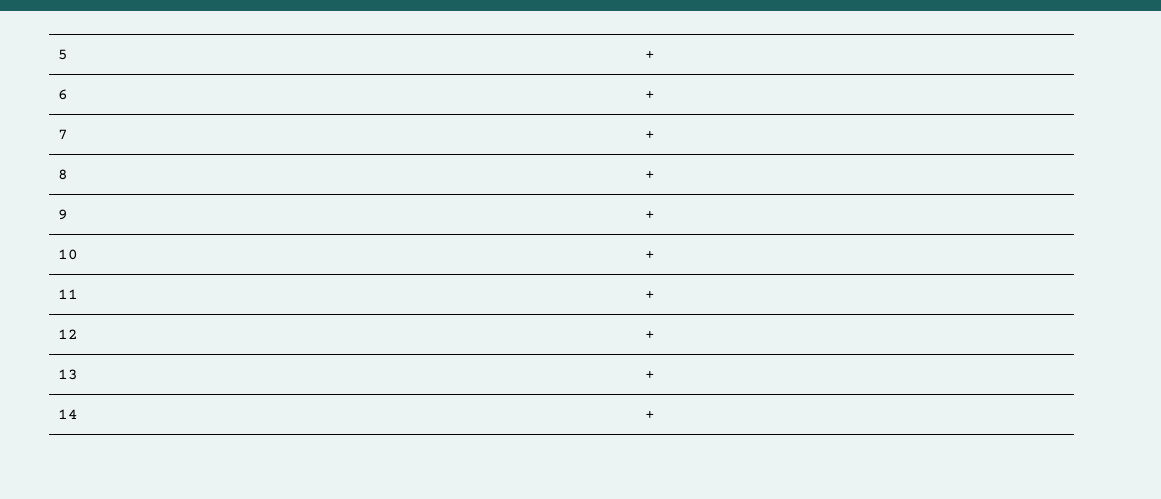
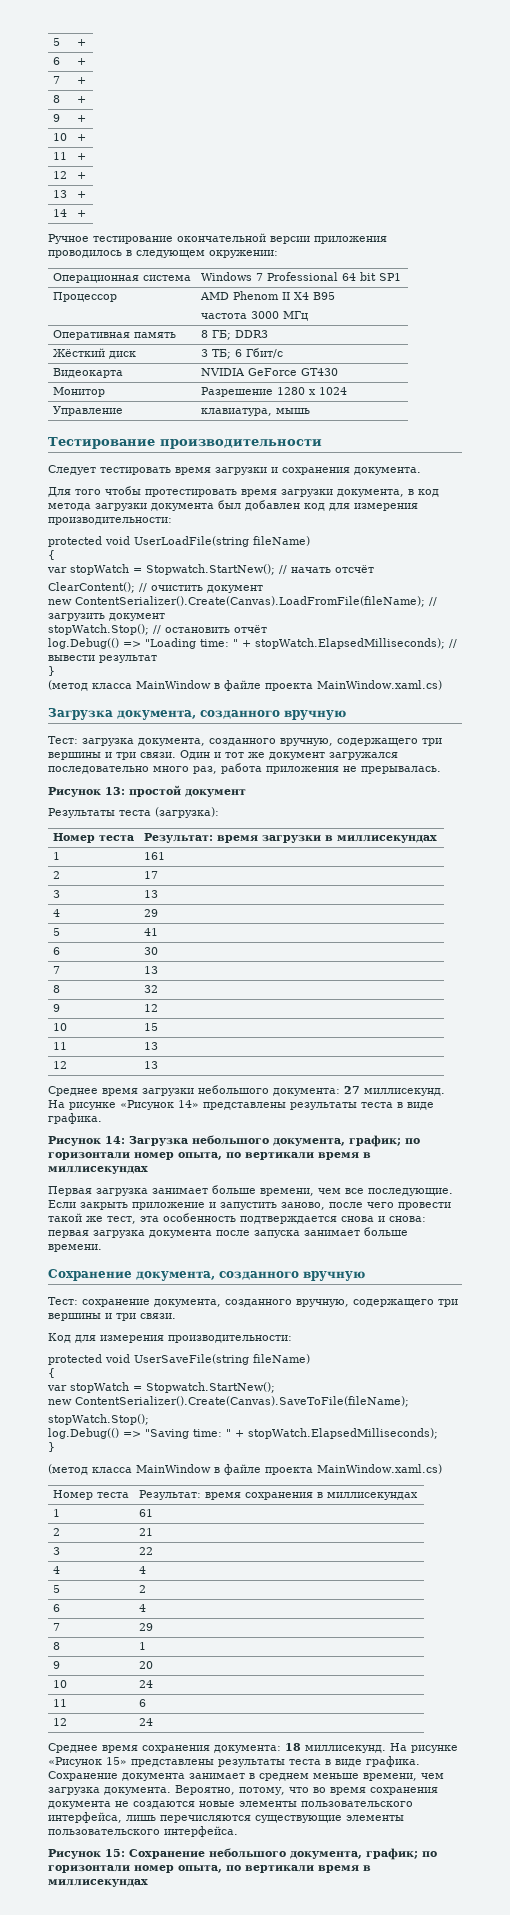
+ Ручное тестирование окончательной версии приложения проводилось в следующем окружении:
+ Операционная система | Windows 7 Professional 64 bit SP1
+ Процессор | AMD Phenom II X4 B95
+ частота 3000 МГц
+ Оперативная память | 8 ГБ; DDR3
+ Жёсткий диск | 3 ТБ; 6 Гбит/с
+ Видеокарта | NVIDIA GeForce GT430
+ Монитор | Разрешение 1280 x 1024
+ Управление | клавиатура, мышь
+ Тестирование производительности
+ Следует тестировать время загрузки и сохранения документа.
+ Для того чтобы протестировать время загрузки документа, в код метода загрузки документа был добавлен код для измерения производительности:
+ protected void UserLoadFile(string fileName)
+ {
+ var stopWatch = Stopwatch.StartNew(); // начать отсчёт
+ ClearContent(); // очистить документ
+ new ContentSerializer().Create(Canvas).LoadFromFile(fileName); // загрузить документ
+ stopWatch.Stop(); // остановить отчёт
+ log.Debug(() => "Loading time: " + stopWatch.ElapsedMilliseconds); // вывести результат
+ }
+ (метод класса MainWindow в файле проекта MainWindow.xaml.cs)
+ Загрузка документа, созданного вручную
+ Тест: загрузка документа, созданного вручную, содержащего три вершины и три связи. Один и тот же документ загружался последовательно много раз, работа приложения не прерывалась.
+ Рисунок 13: простой документ
+ Результаты теста (загрузка):
+ Номер теста | Результат: время загрузки в миллисекундах
+ 1 | 161
+ 2 | 17
+ 3 | 13
+ 4 | 29
+ 5 | 41
+ 6 | 30
+ 7 | 13
+ 8 | 32
+ 9 | 12
+ 10 | 15
+ 11 | 13
+ 12 | 13
+ Среднее время загрузки небольшого документа: 27 миллисекунд. На рисунке «Рисунок 14» представлены результаты теста в виде графика.
+ Рисунок 14: Загрузка небольшого документа, график; по горизонтали номер опыта, по вертикали время в миллисекундах
+ Первая загрузка занимает больше времени, чем все последующие. Если закрыть приложение и запустить заново, после чего провести такой же тест, эта особенность подтверждается снова и снова: первая загрузка документа после запуска занимает больше времени.
+ Сохранение документа, созданного вручную
+ Тест: сохранение документа, созданного вручную, содержащего три вершины и три связи.
+ Код для измерения производительности:
+ protected void UserSaveFile(string fileName)
+ {
+ var stopWatch = Stopwatch.StartNew();
+ new ContentSerializer().Create(Canvas).SaveToFile(fileName);
+ stopWatch.Stop();
+ log.Debug(() => "Saving time: " + stopWatch.ElapsedMilliseconds);
+ }
+ (метод класса MainWindow в файле проекта MainWindow.xaml.cs)
+ Номер теста | Результат: время сохранения в миллисекундах
+ 1 | 61
+ 2 | 21
+ 3 | 22
+ 4 | 4
+ 5 | 2
+ 6 | 4
+ 7 | 29
+ 8 | 1
+ 9 | 20
+ 10 | 24
+ 11 | 6
+ 12 | 24
+ Среднее время сохранения документа: 18 миллисекунд. На рисунке «Рисунок 15» представлены результаты теста в виде графика. Сохранение документа занимает в среднем меньше времени, чем загрузка документа. Вероятно, потому, что во время сохранения документа не создаются новые элементы пользовательского интерфейса, лишь перечисляются существующие элементы пользовательского интерфейса.
+ Рисунок 15: Сохранение небольшого документа, график; по горизонтали номер опыта, по вертикали время в миллисекундах

